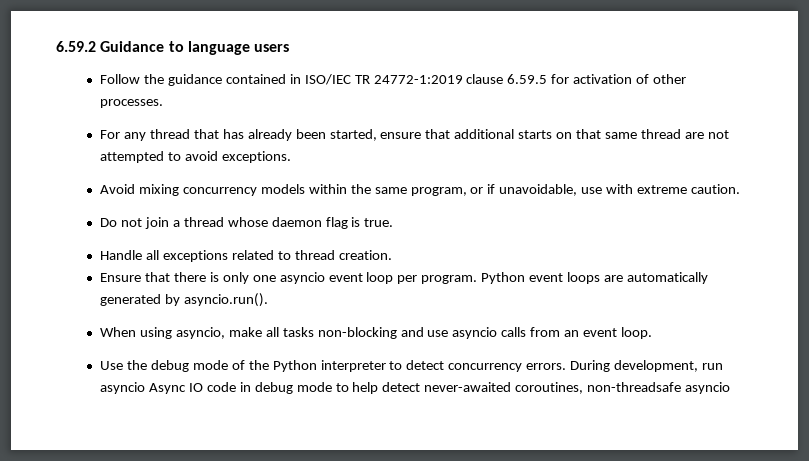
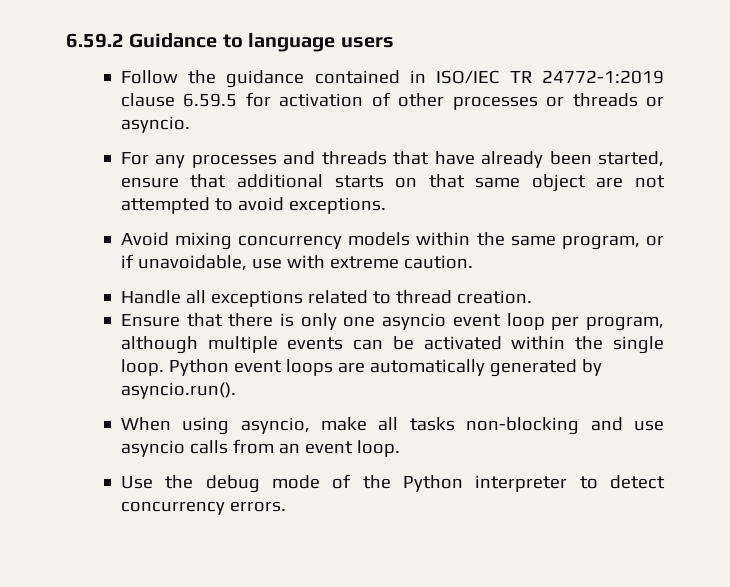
- Follow the guidance contained in ISO/IEC TR 24772-1:2019 clause 6.59.5 for activation of other processes.
- For any thread that has already been started, ensure that additional starts on that same thread are not attempted to avoid exceptions.
+ Follow the guidance contained in ISO/IEC TR 24772-1:2019 clause 6.59.5 for activation of other processes or threads or asyncio.
+ For any processes and threads that have already been started, ensure that additional starts on that same object are not attempted to avoid exceptions.
- Do not join a thread whose daemon flag is true.
- Ensure that there is only one asyncio event loop per program.
+ Ensure that there is only one asyncio event loop per program, although multiple events can be activated within the single loop.
- During development, run asyncio Async IO code in debug mode to help detect never-awaited coroutines, non-threadsafe asyncio

